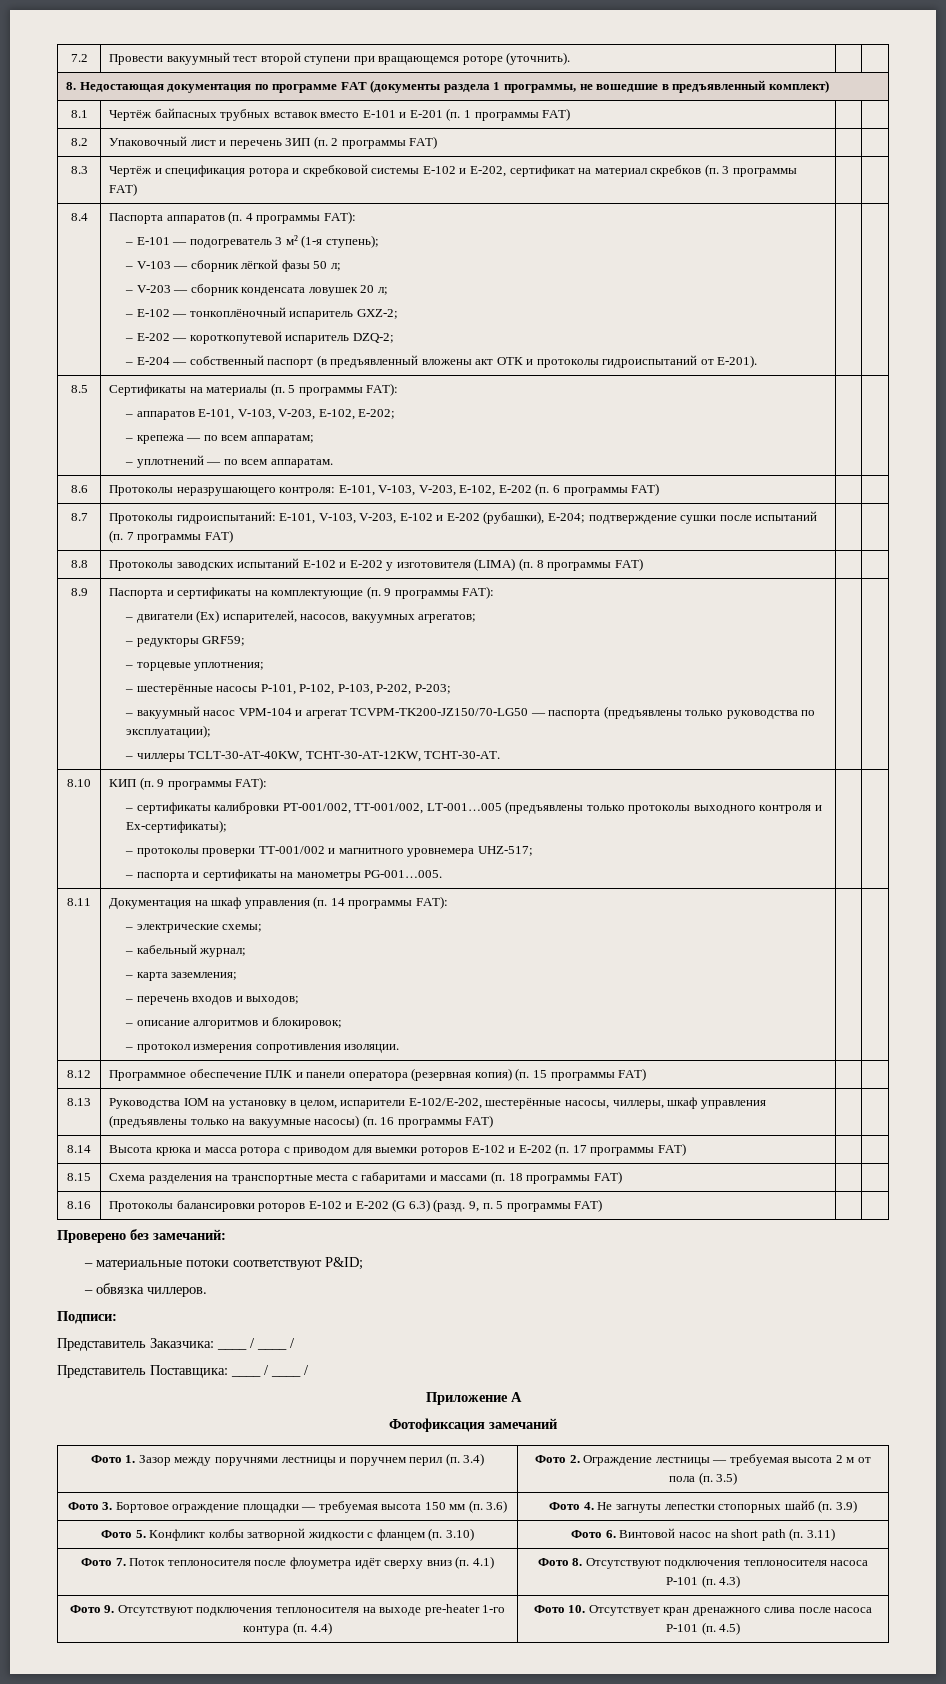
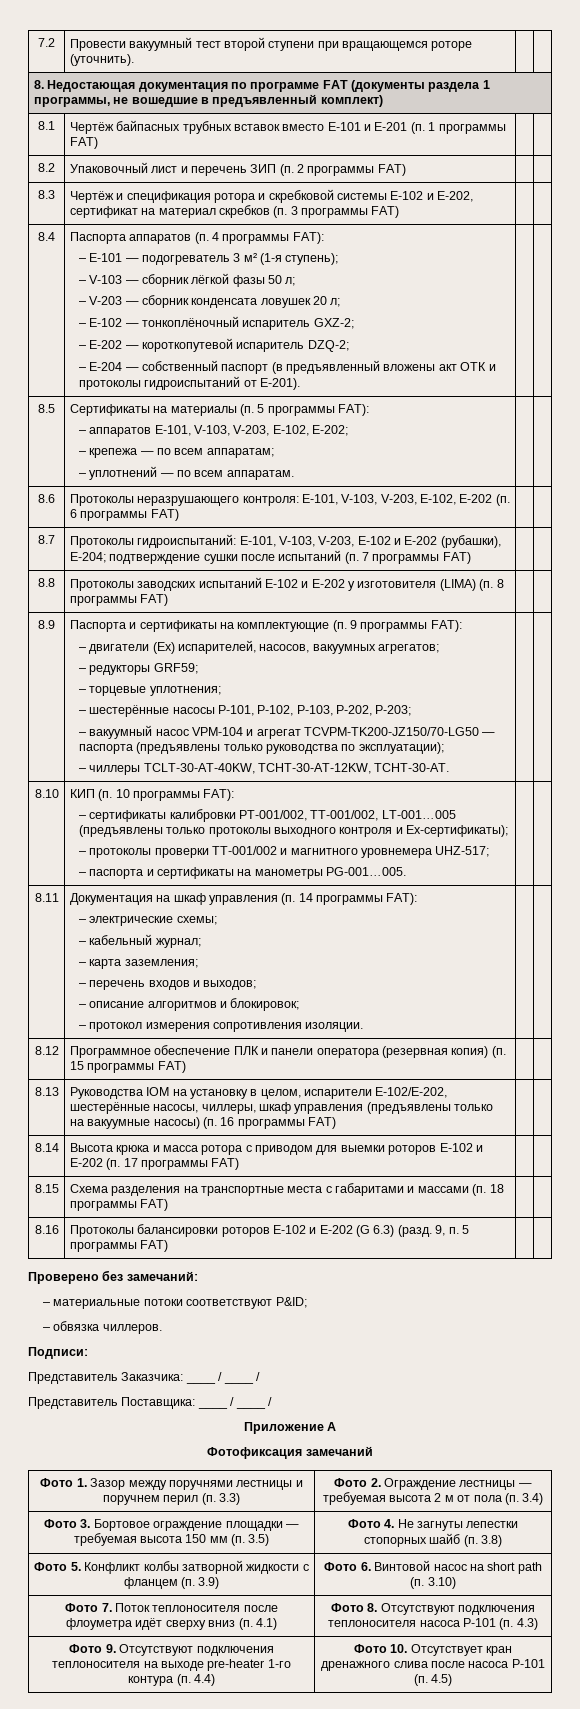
- 8.10 | КИП (п. 9 программы FAT):
+ 8.10 | КИП (п. 10 программы FAT):
- Фото 1. Зазор между поручнями лестницы и поручнем перил (п. 3.4) | Фото 2. Ограждение лестницы — требуемая высота 2 м от пола (п. 3.5)
+ Фото 1. Зазор между поручнями лестницы и поручнем перил (п. 3.3) | Фото 2. Ограждение лестницы — требуемая высота 2 м от пола (п. 3.4)
- Фото 3. Бортовое ограждение площадки — требуемая высота 150 мм (п. 3.6) | Фото 4. Не загнуты лепестки стопорных шайб (п. 3.9)
+ Фото 3. Бортовое ограждение площадки — требуемая высота 150 мм (п. 3.5) | Фото 4. Не загнуты лепестки стопорных шайб (п. 3.8)
- Фото 5. Конфликт колбы затворной жидкости с фланцем (п. 3.10) | Фото 6. Винтовой насос на short path (п. 3.11)
+ Фото 5. Конфликт колбы затворной жидкости с фланцем (п. 3.9) | Фото 6. Винтовой насос на short path (п. 3.10)

